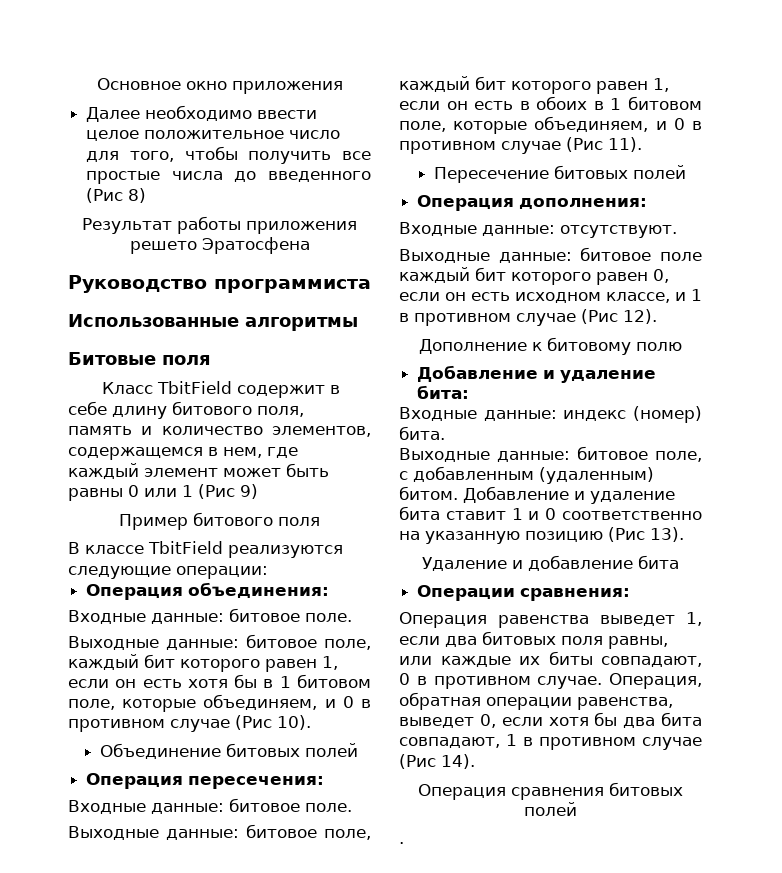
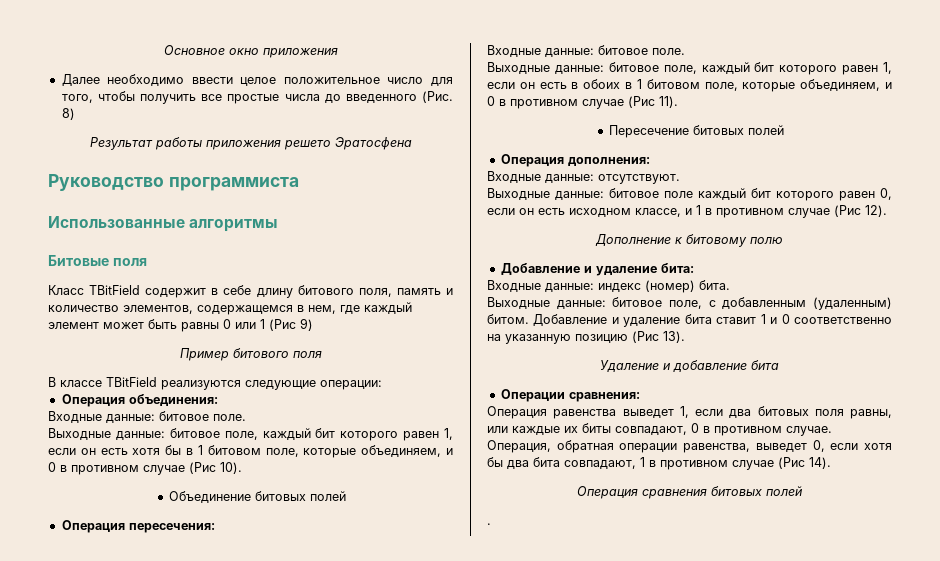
- Далее необходимо ввести целое положительное число для того, чтобы получить все простые числа до введенного (Рис 8)
+ Далее необходимо ввести целое положительное число для того, чтобы получить все простые числа до введенного (Рис. 8)
- Класс TbitField содержит в себе длину битового поля, память и количество элементов, содержащемся в нем, где каждый элемент может быть равны 0 или 1 (Рис 9)
+ Класс TBitField содержит в себе длину битового поля, память и количество элементов, содержащемся в нем, где каждый элемент может быть равны 0 или 1 (Рис 9)
- В классе TbitField реализуются следующие операции:
+ В классе TBitField реализуются следующие операции:

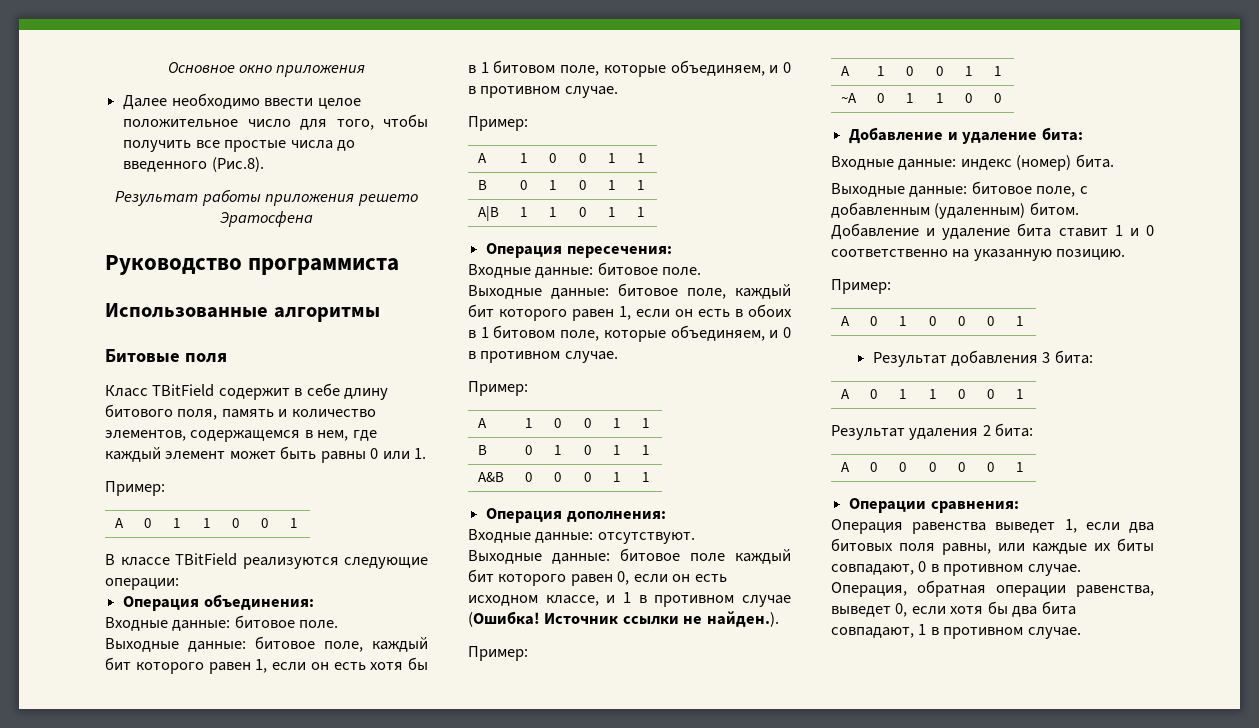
- Далее необходимо ввести целое положительное число для того, чтобы получить все простые числа до введенного (Рис. 8)
+ Далее необходимо ввести целое положительное число для того, чтобы получить все простые числа до введенного (Рис.8).
- Класс TBitField содержит в себе длину битового поля, память и количество элементов, содержащемся в нем, где каждый элемент может быть равны 0 или 1 (Рис 9)
- Пример битового поля
+ Класс TBitField содержит в себе длину битового поля, память и количество элементов, содержащемся в нем, где каждый элемент может быть равны 0 или 1.
+ Пример:
+ A | 0 | 1 | 1 | 0 | 0 | 1
- Выходные данные: битовое поле, каждый бит которого равен 1, если он есть хотя бы в 1 битовом поле, которые объединяем, и 0 в противном случае (Рис 10).
- Объединение битовых полей
+ Выходные данные: битовое поле, каждый бит которого равен 1, если он есть хотя бы в 1 битовом поле, которые объединяем, и 0 в противном случае.
+ Пример:
+ A | 1 | 0 | 0 | 1 | 1
+ B | 0 | 1 | 0 | 1 | 1
+ A|B | 1 | 1 | 0 | 1 | 1
- Выходные данные: битовое поле, каждый бит которого равен 1, если он есть в обоих в 1 битовом поле, которые объединяем, и 0 в противном случае (Рис 11).
- Пересечение битовых полей
+ Выходные данные: битовое поле, каждый бит которого равен 1, если он есть в обоих в 1 битовом поле, которые объединяем, и 0 в противном случае.
+ Пример:
+ A | 1 | 0 | 0 | 1 | 1
+ B | 0 | 1 | 0 | 1 | 1
+ A&B | 0 | 0 | 0 | 1 | 1
- Выходные данные: битовое поле каждый бит которого равен 0, если он есть исходном классе, и 1 в противном случае (Рис 12).
- Дополнение к битовому полю
+ Выходные данные: битовое поле каждый бит которого равен 0, если он есть исходном классе, и 1 в противном случае (Ошибка! Источник ссылки не найден.).
+ Пример:
+ A | 1 | 0 | 0 | 1 | 1
+ ~A | 0 | 1 | 1 | 0 | 0
- Добавление и удаление бита ставит 1 и 0 соответственно на указанную позицию (Рис 13).
- Удаление и добавление бита
+ Добавление и удаление бита ставит 1 и 0 соответственно на указанную позицию.
+ Пример:
+ A | 0 | 1 | 0 | 0 | 0 | 1
+ Результат добавления 3 бита:
+ A | 0 | 1 | 1 | 0 | 0 | 1
+ Результат удаления 2 бита:
+ A | 0 | 0 | 0 | 0 | 0 | 1
- Операция, обратная операции равенства, выведет 0, если хотя бы два бита совпадают, 1 в противном случае (Рис 14).
- Операция сравнения битовых полей
- .
+ Операция, обратная операции равенства, выведет 0, если хотя бы два бита совпадают, 1 в противном случае.

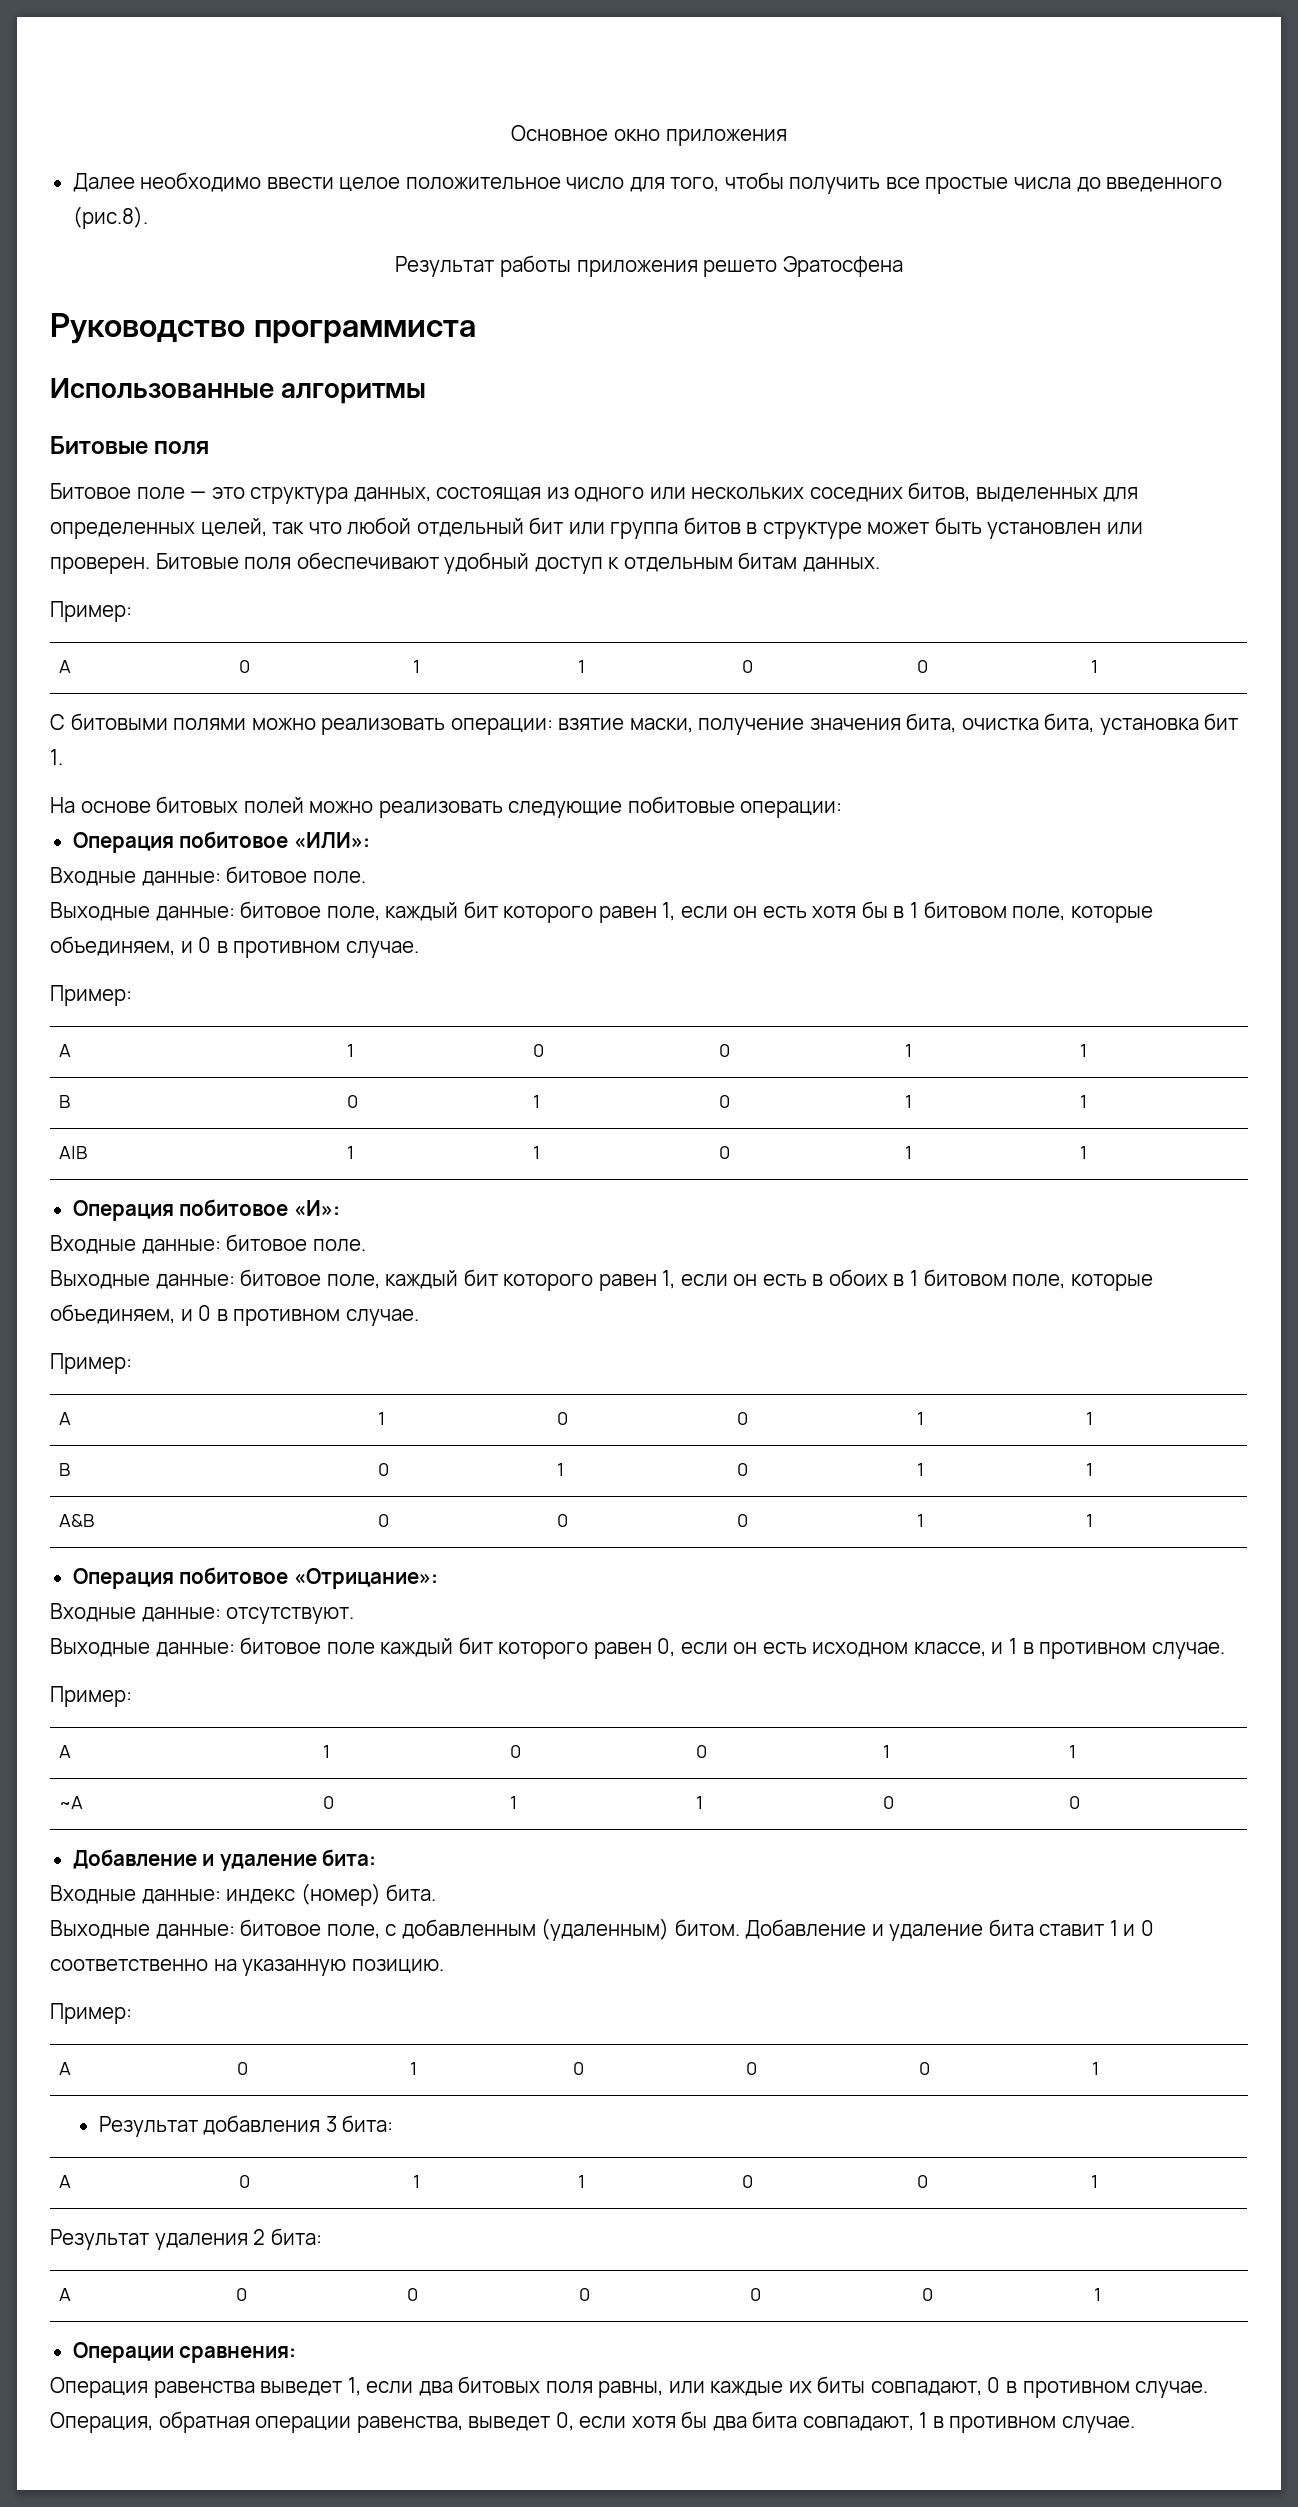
- Далее необходимо ввести целое положительное число для того, чтобы получить все простые числа до введенного (Рис.8).
+ Далее необходимо ввести целое положительное число для того, чтобы получить все простые числа до введенного (рис.8).
- Класс TBitField содержит в себе длину битового поля, память и количество элементов, содержащемся в нем, где каждый элемент может быть равны 0 или 1.
+ Битовое поле — это структура данных, состоящая из одного или нескольких соседних битов, выделенных для определенных целей, так что любой отдельный бит или группа битов в структуре может быть установлен или проверен. Битовые поля обеспечивают удобный доступ к отдельным битам данных.
- В классе TBitField реализуются следующие операции:
+ С битовыми полями можно реализовать операции: взятие маски, получение значения бита, очистка бита, установка бит 1.
+ На основе битовых полей можно реализовать следующие побитовые операции:
- Операция объединения:
+ Операция побитовое «ИЛИ»:
- Операция пересечения:
+ Операция побитовое «И»:
- Операция дополнения:
+ Операция побитовое «Отрицание»:
- Выходные данные: битовое поле каждый бит которого равен 0, если он есть исходном классе, и 1 в противном случае (Ошибка! Источник ссылки не найден.).
+ Выходные данные: битовое поле каждый бит которого равен 0, если он есть исходном классе, и 1 в противном случае.

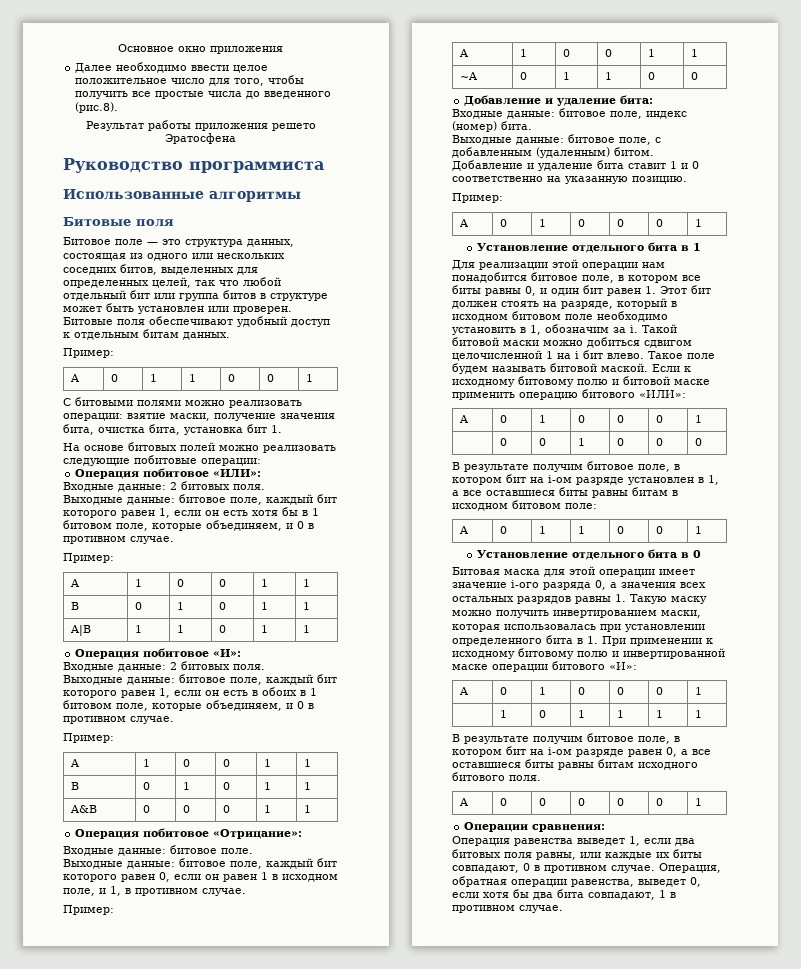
  Операция побитовое «ИЛИ»:
- Входные данные: битовое поле.
+ Входные данные: 2 битовых поля.
  Операция побитовое «И»:
- Входные данные: битовое поле.
+ Входные данные: 2 битовых поля.
- Входные данные: отсутствуют.
- Выходные данные: битовое поле каждый бит которого равен 0, если он есть исходном классе, и 1 в противном случае.
+ Входные данные: битовое поле.
+ Выходные данные: битовое поле, каждый бит которого равен 0, если он равен 1 в исходном поле, и 1, в противном случае.
- Входные данные: индекс (номер) бита.
+ Входные данные: битовое поле, индекс (номер) бита.
- Результат добавления 3 бита:
+ Установление отдельного бита в 1
+ Для реализации этой операции нам понадобится битовое поле, в котором все биты равны 0, и один бит равен 1. Этот бит должен стоять на разряде, который в исходном битовом поле необходимо установить в 1, обозначим за i. Такой битовой маски можно добиться сдвигом целочисленной 1 на i бит влево. Такое поле будем называть битовой маской. Если к исходному битовому полю и битовой маске применить операцию битового «ИЛИ»:
+ A | 0 | 1 | 0 | 0 | 0 | 1
+ | 0 | 0 | 1 | 0 | 0 | 0
+ В результате получим битовое поле, в котором бит на i-ом разряде установлен в 1, а все оставшиеся биты равны битам в исходном битовом поле:
  A | 0 | 1 | 1 | 0 | 0 | 1
- Результат удаления 2 бита:
+ Установление отдельного бита в 0
+ Битовая маска для этой операции имеет значение i-ого разряда 0, а значения всех остальных разрядов равны 1. Такую маску можно получить инвертированием маски, которая использовалась при установлении определенного бита в 1. При применении к исходному битовому полю и инвертированной маске операции битового «И»:
+ A | 0 | 1 | 0 | 0 | 0 | 1
+ | 1 | 0 | 1 | 1 | 1 | 1
+ В результате получим битовое поле, в котором бит на i-ом разряде равен 0, а все оставшиеся биты равны битам исходного битового поля.

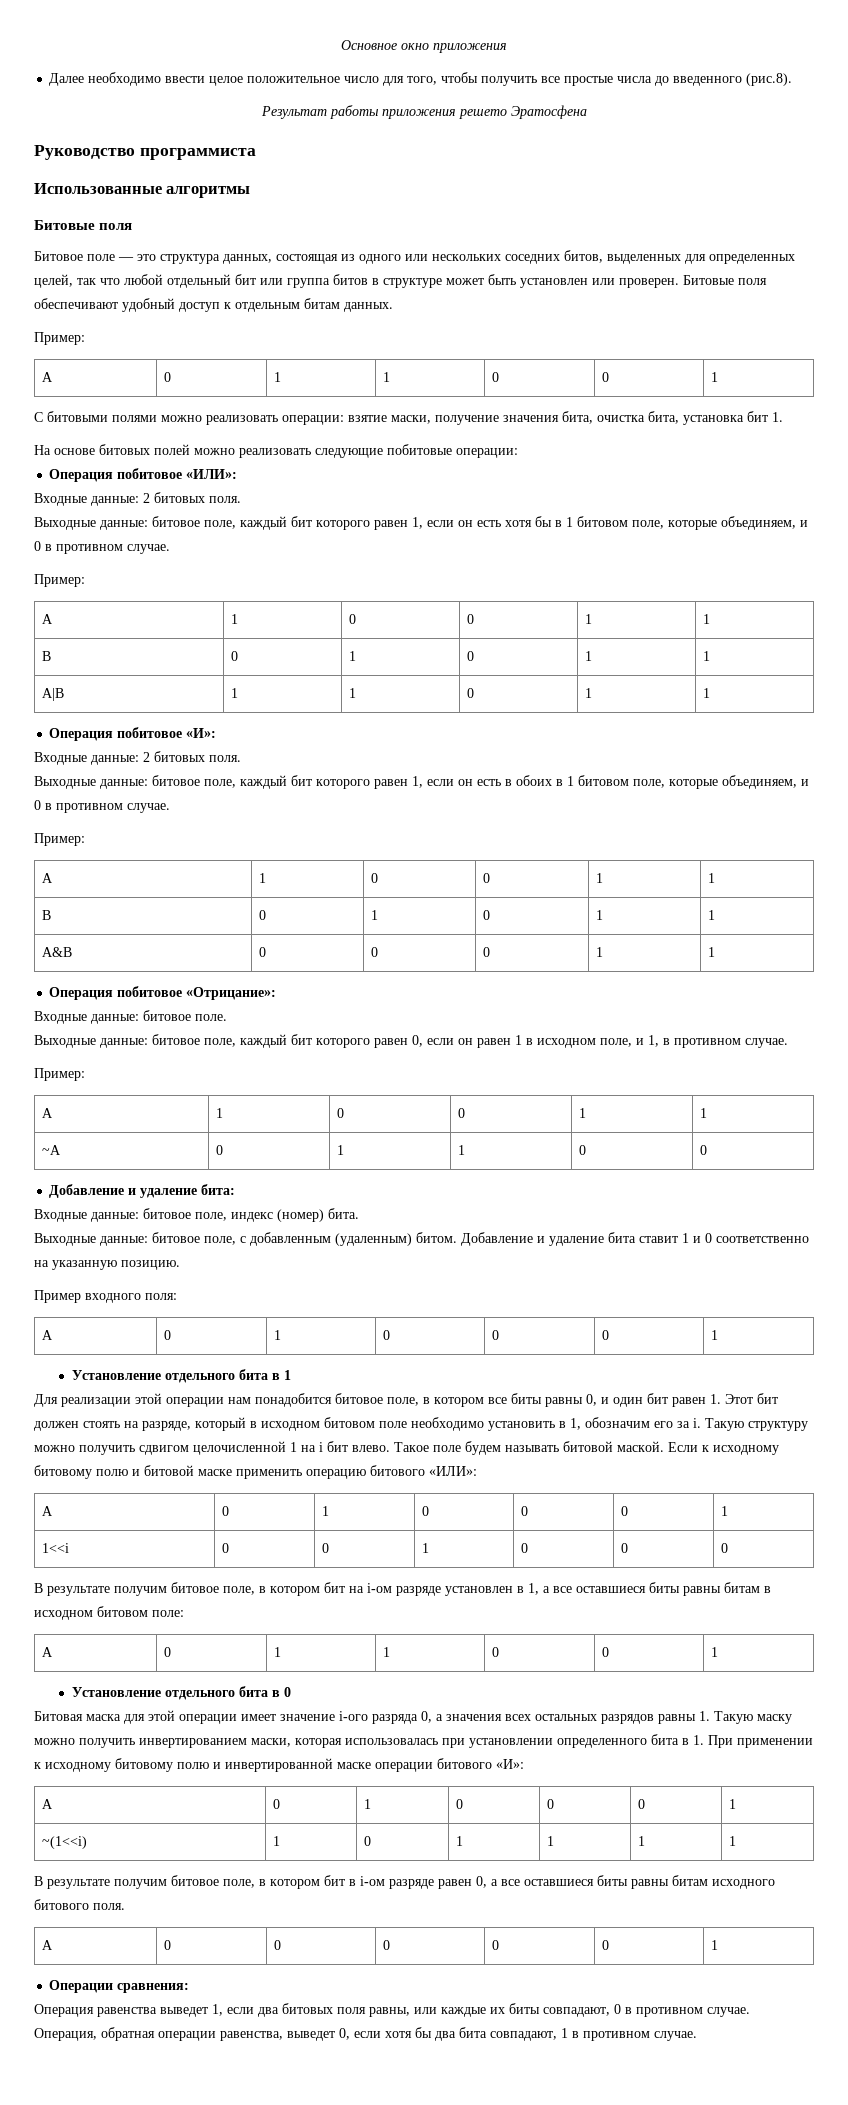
  Добавление и удаление бита ставит 1 и 0 соответственно на указанную позицию.
- Пример:
+ Пример входного поля:
- Для реализации этой операции нам понадобится битовое поле, в котором все биты равны 0, и один бит равен 1. Этот бит должен стоять на разряде, который в исходном битовом поле необходимо установить в 1, обозначим за i.
+ Для реализации этой операции нам понадобится битовое поле, в котором все биты равны 0, и один бит равен 1. Этот бит должен стоять на разряде, который в исходном битовом поле необходимо установить в 1, обозначим его за i.
- Такой битовой маски можно добиться сдвигом целочисленной 1 на i бит влево.
+ Такую структуру можно получить сдвигом целочисленной 1 на i бит влево.
- | 0 | 0 | 1 | 0 | 0 | 0
+ 1<<i | 0 | 0 | 1 | 0 | 0 | 0
- | 1 | 0 | 1 | 1 | 1 | 1
+ ~(1<<i) | 1 | 0 | 1 | 1 | 1 | 1
- В результате получим битовое поле, в котором бит на i-ом разряде равен 0, а все оставшиеся биты равны битам исходного битового поля.
+ В результате получим битовое поле, в котором бит в i-ом разряде равен 0, а все оставшиеся биты равны битам исходного битового поля.

